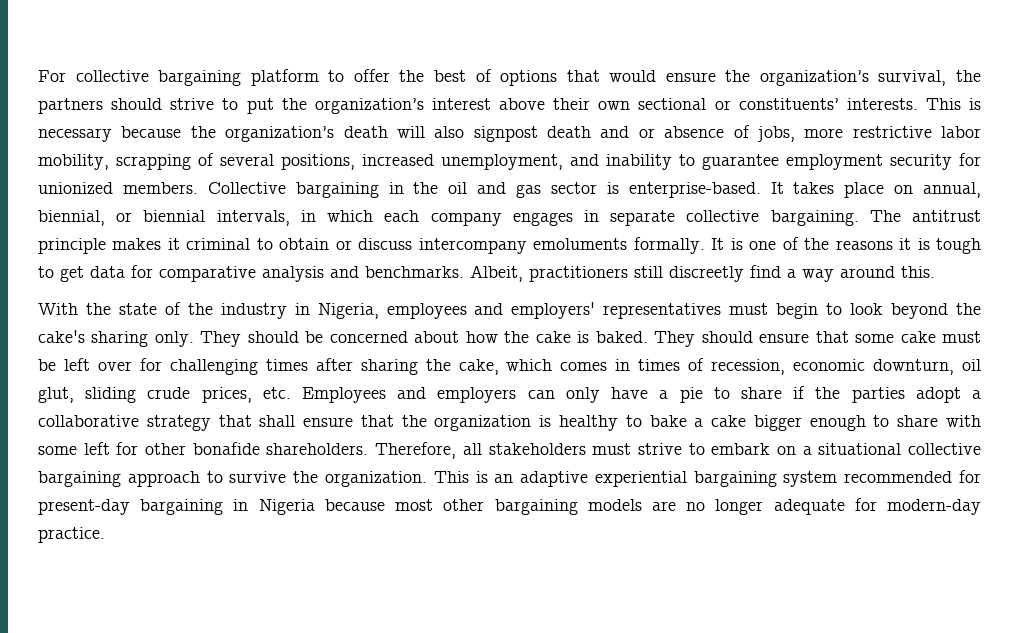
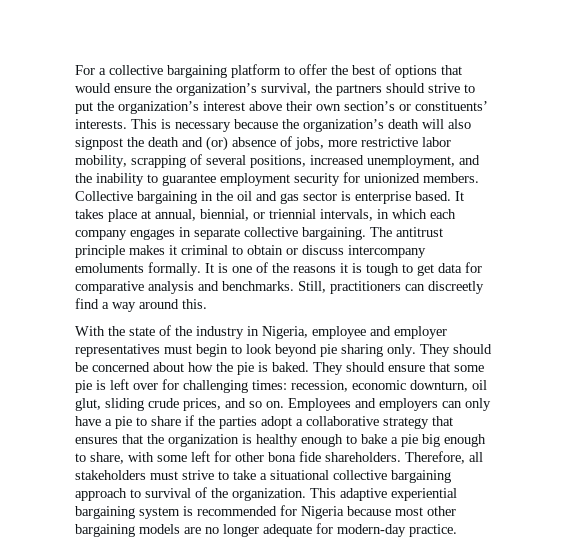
- For collective bargaining platform to offer the best of options that would ensure the organization’s survival, the partners should strive to put the organization’s interest above their own sectional or constituents’ interests.
+ For a collective bargaining platform to offer the best of options that would ensure the organization’s survival, the partners should strive to put the organization’s interest above their own section’s or constituents’ interests.
- This is necessary because the organization’s death will also signpost death and or absence of jobs, more restrictive labor mobility, scrapping of several positions, increased unemployment, and inability to guarantee employment security for unionized members.
+ This is necessary because the organization’s death will also signpost the death and (or) absence of jobs, more restrictive labor mobility, scrapping of several positions, increased unemployment, and the inability to guarantee employment security for unionized members.
- Collective bargaining in the oil and gas sector is enterprise-based.
+ Collective bargaining in the oil and gas sector is enterprise based.
- It takes place on annual, biennial, or biennial intervals, in which each company engages in separate collective bargaining.
+ It takes place at annual, biennial, or triennial intervals, in which each company engages in separate collective bargaining.
- Albeit, practitioners still discreetly find a way around this.
+ Still, practitioners can discreetly find a way around this.
- With the state of the industry in Nigeria, employees and employers' representatives must begin to look beyond the cake's sharing only.
+ With the state of the industry in Nigeria, employee and employer representatives must begin to look beyond pie sharing only.
- They should be concerned about how the cake is baked.
+ They should be concerned about how the pie is baked.
- They should ensure that some cake must be left over for challenging times after sharing the cake, which comes in times of recession, economic downturn, oil glut, sliding crude prices, etc. Employees and employers can only have a pie to share if the parties adopt a collaborative strategy that shall ensure that the organization is healthy to bake a cake bigger enough to share with some left for other bonafide shareholders.
+ They should ensure that some pie is left over for challenging times: recession, economic downturn, oil glut, sliding crude prices, and so on. Employees and employers can only have a pie to share if the parties adopt a collaborative strategy that ensures that the organization is healthy enough to bake a pie big enough to share, with some left for other bona fide shareholders.
- Therefore, all stakeholders must strive to embark on a situational collective bargaining approach to survive the organization.
+ Therefore, all stakeholders must strive to take a situational collective bargaining approach to survival of the organization.
- This is an adaptive experiential bargaining system recommended for present-day bargaining in Nigeria because most other bargaining models are no longer adequate for modern-day practice.
+ This adaptive experiential bargaining system is recommended for Nigeria because most other bargaining models are no longer adequate for modern-day practice.

